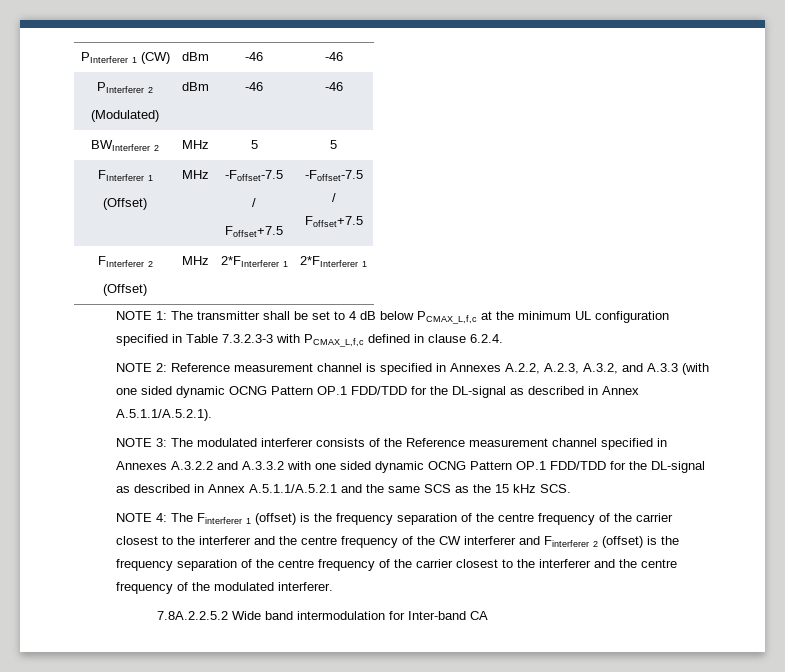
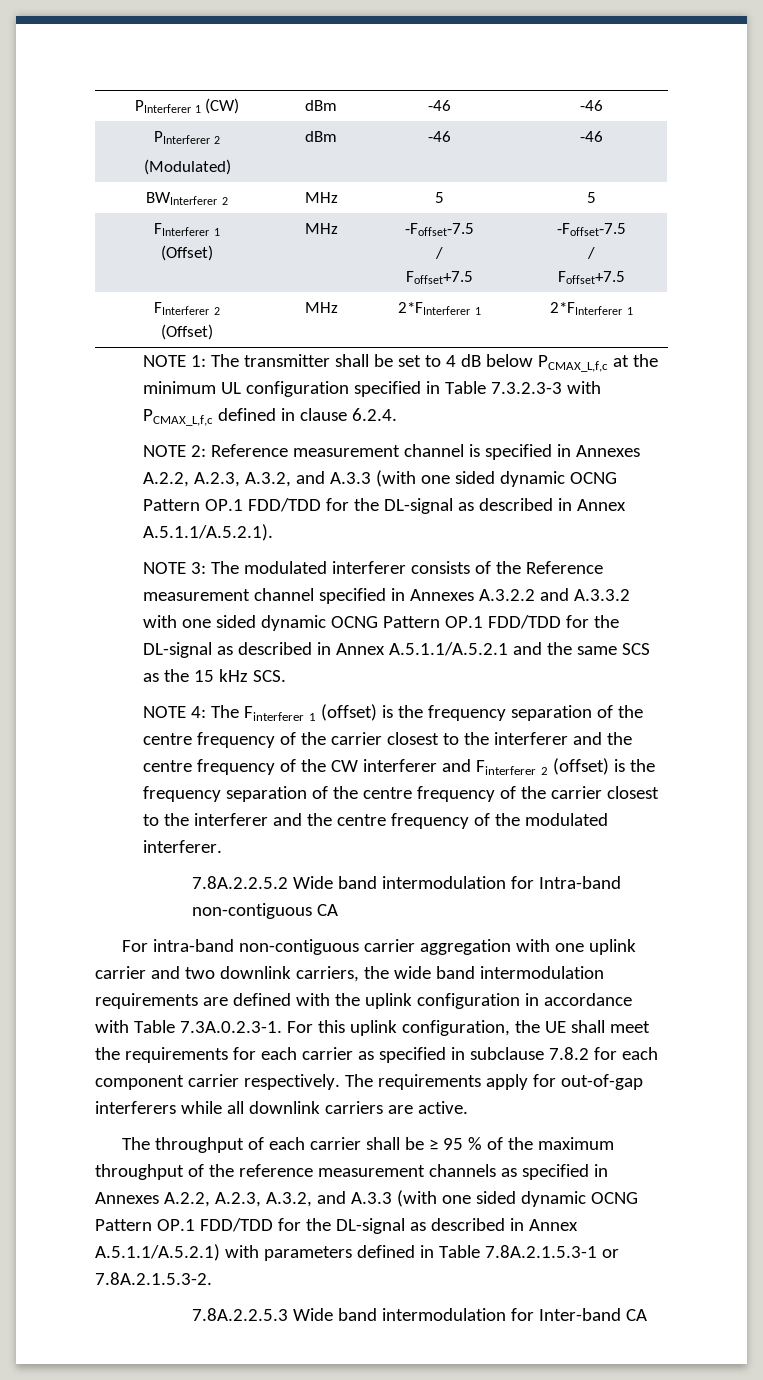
- 7.8A.2.2.5.2 Wide band intermodulation for Inter-band CA
+ 7.8A.2.2.5.2 Wide band intermodulation for Intra-band non-contiguous CA
+ For intra-band non-contiguous carrier aggregation with one uplink carrier and two downlink carriers, the wide band intermodulation requirements are defined with the uplink configuration in accordance with Table 7.3A.0.2.3-1. For this uplink configuration, the UE shall meet the requirements for each carrier as specified in subclause 7.8.2 for each component carrier respectively. The requirements apply for out-of-gap interferers while all downlink carriers are active.
+ The throughput of each carrier shall be ≥ 95 % of the maximum throughput of the reference measurement channels as specified in Annexes A.2.2, A.2.3, A.3.2, and A.3.3 (with one sided dynamic OCNG Pattern OP.1 FDD/TDD for the DL-signal as described in Annex A.5.1.1/A.5.2.1) with parameters defined in Table 7.8A.2.1.5.3-1 or 7.8A.2.1.5.3-2.
+ 7.8A.2.2.5.3 Wide band intermodulation for Inter-band CA

